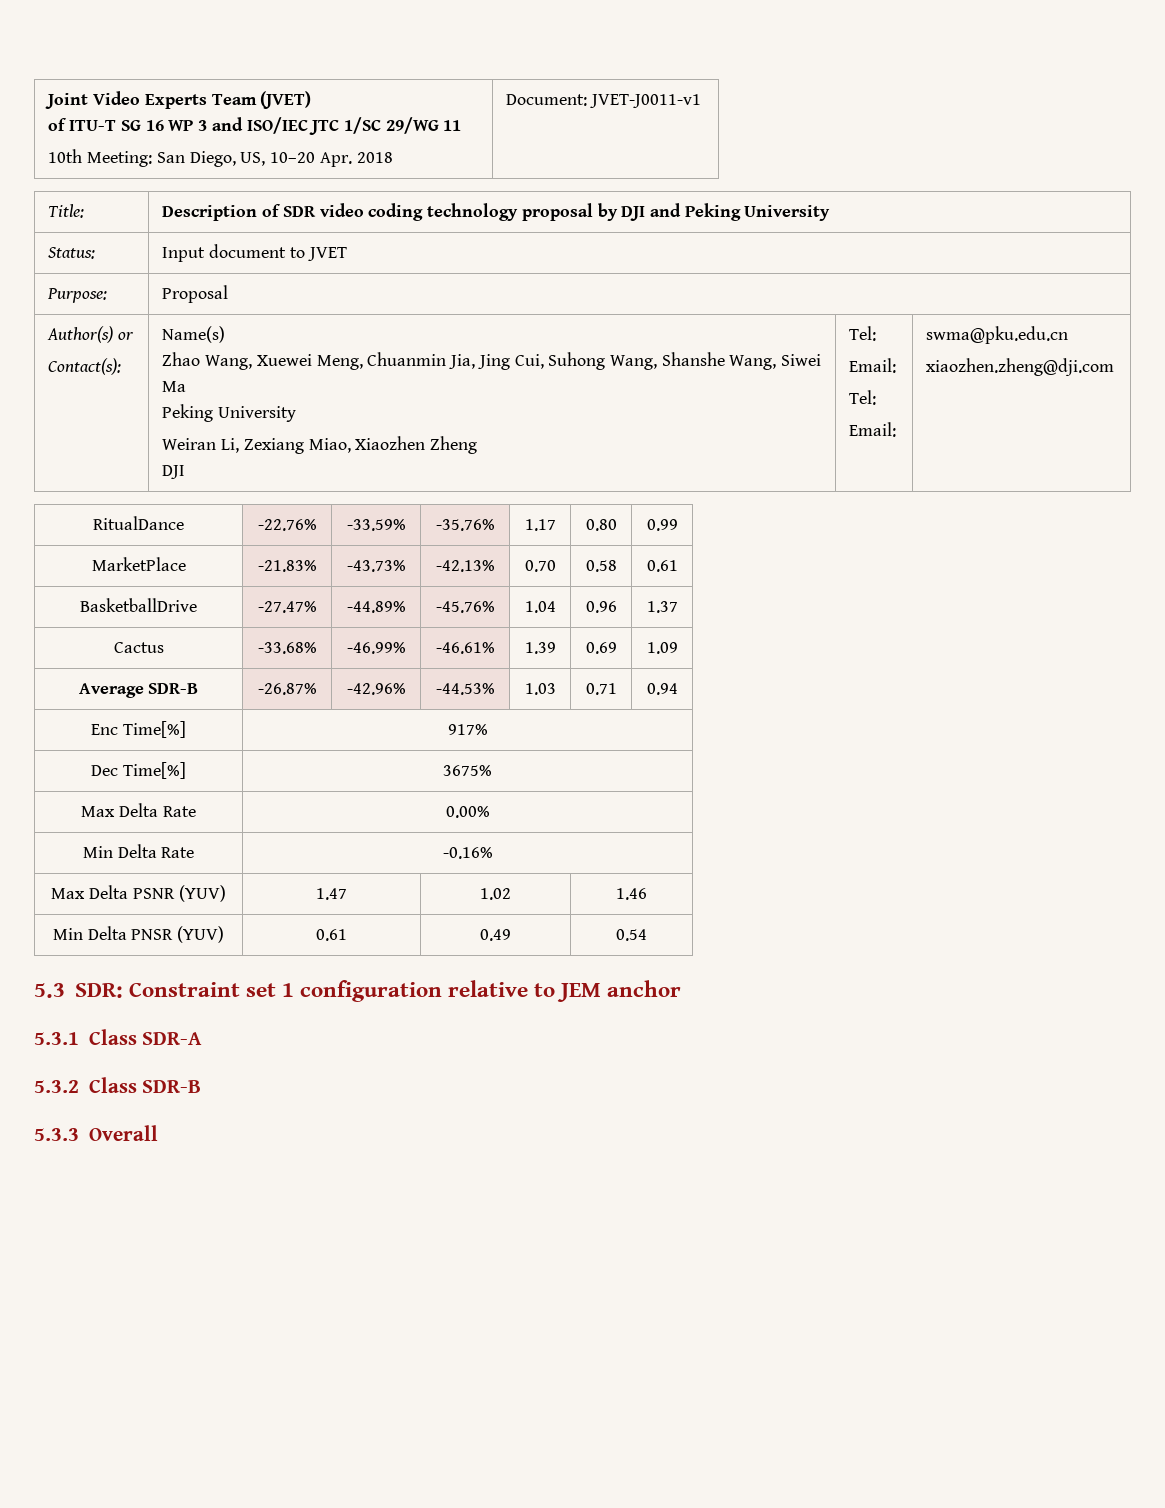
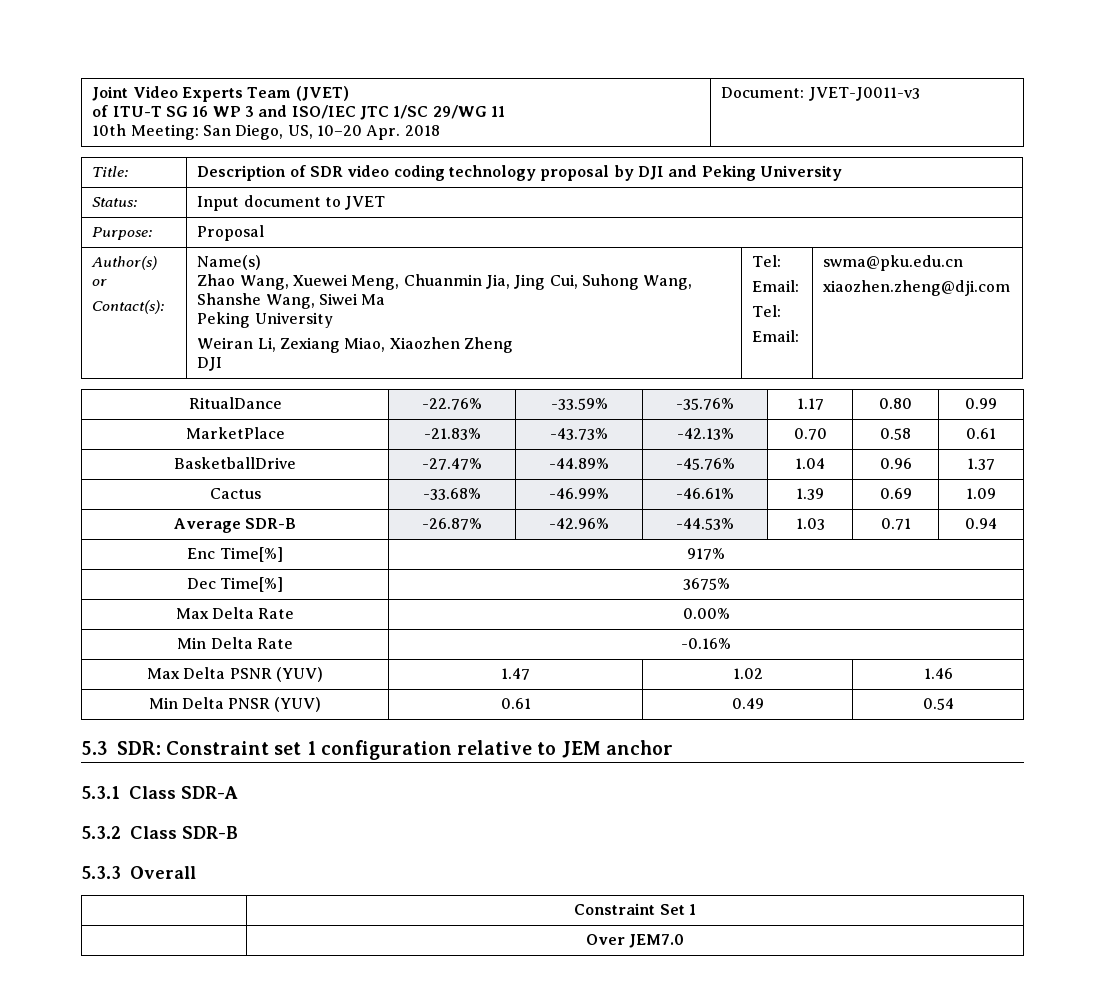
  Joint Video Experts Team (JVET)
  of ITU-T SG 16 WP 3 and ISO/IEC JTC 1/SC 29/WG 11
- 10th Meeting: San Diego, US, 10–20 Apr. 2018 | Document: JVET-J0011-v1
+ 10th Meeting: San Diego, US, 10–20 Apr. 2018 | Document: JVET-J0011-v3
+ | Constraint Set 1
+ | Over JEM7.0

